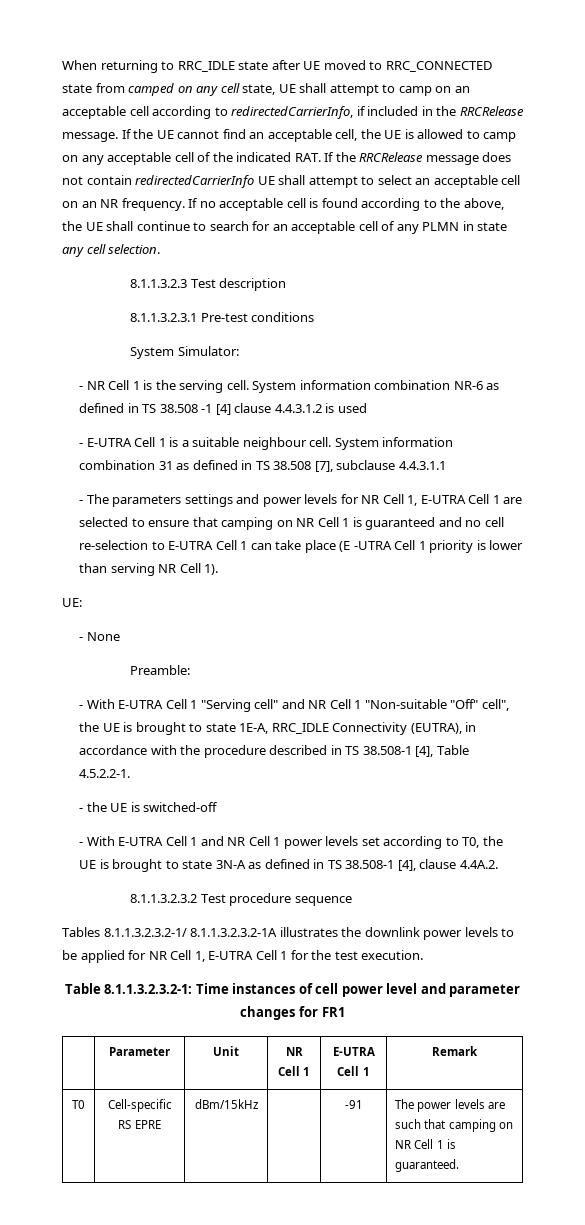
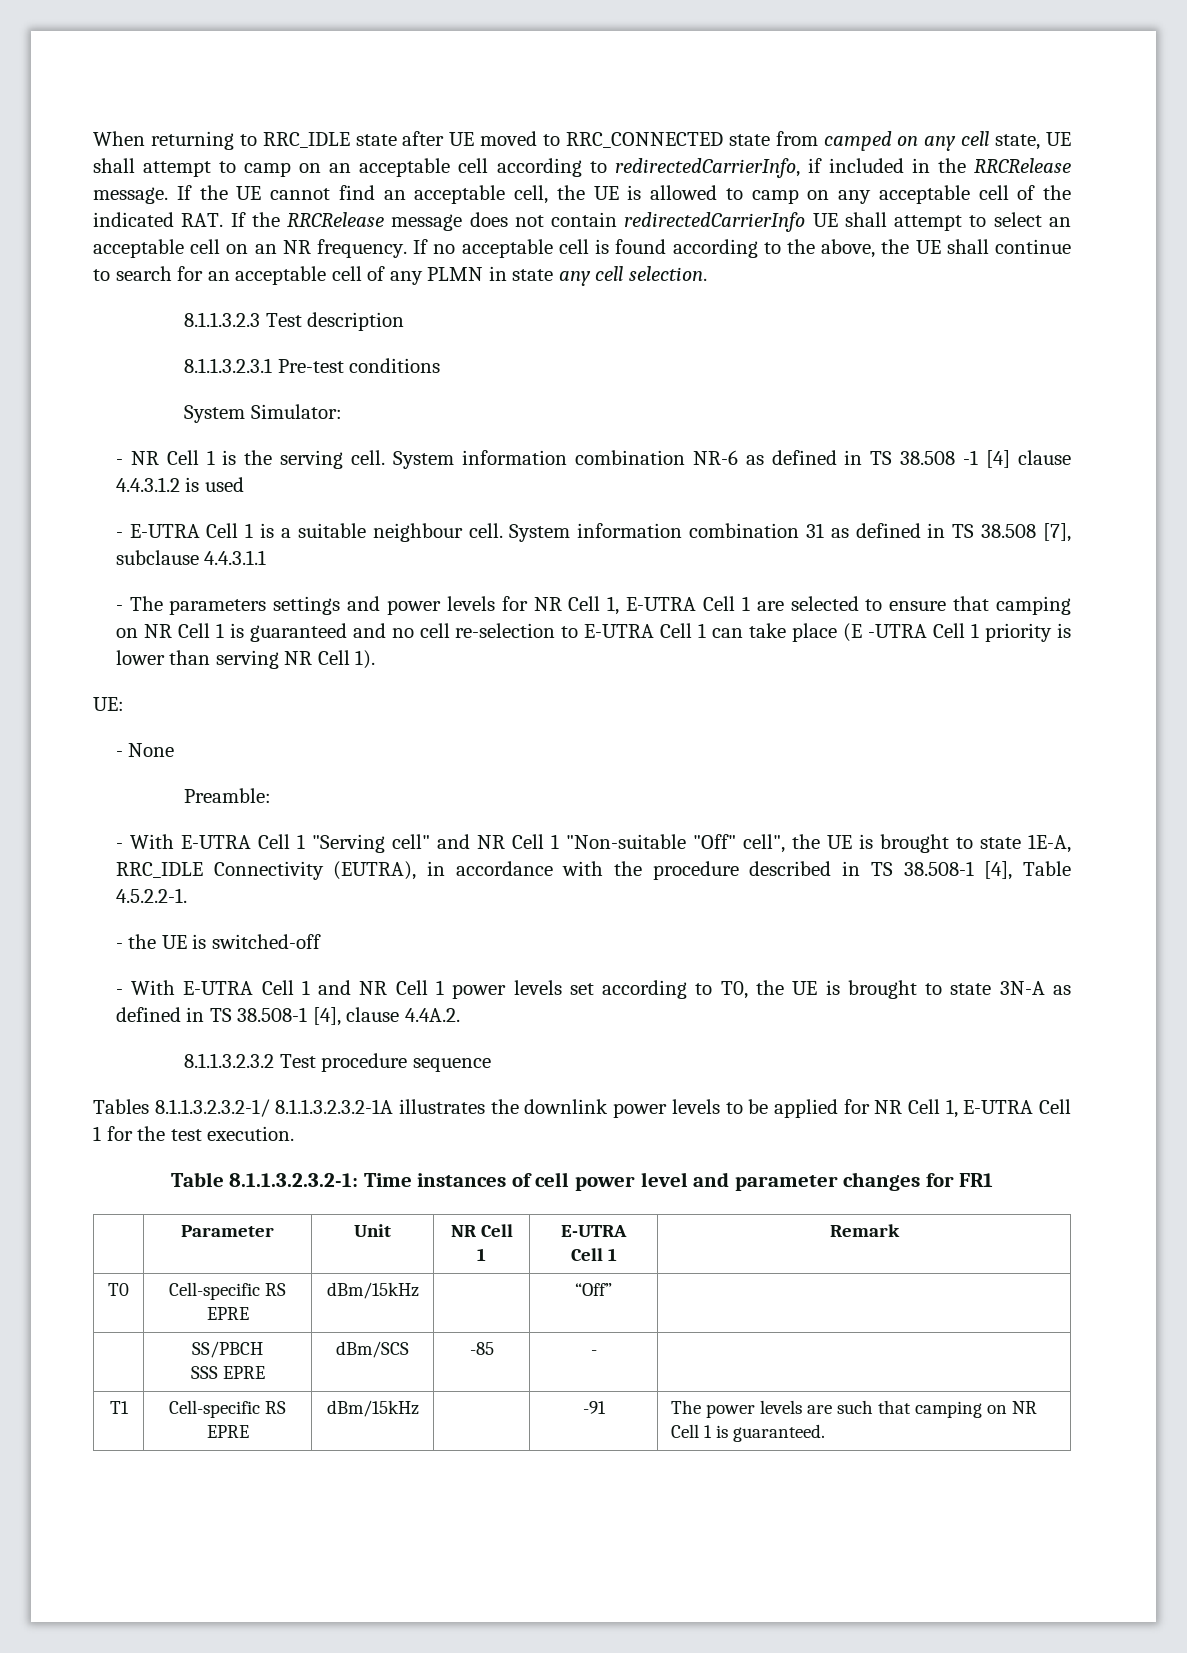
- T0 | Cell-specific RS EPRE | dBm/15kHz | | -91 | The power levels are such that camping on NR Cell 1 is guaranteed.
+ T0 | Cell-specific RS EPRE | dBm/15kHz | | “Off” |
+ | SS/PBCH
+ SSS EPRE | dBm/SCS | -85 | - |
+ T1 | Cell-specific RS EPRE | dBm/15kHz | | -91 | The power levels are such that camping on NR Cell 1 is guaranteed.

